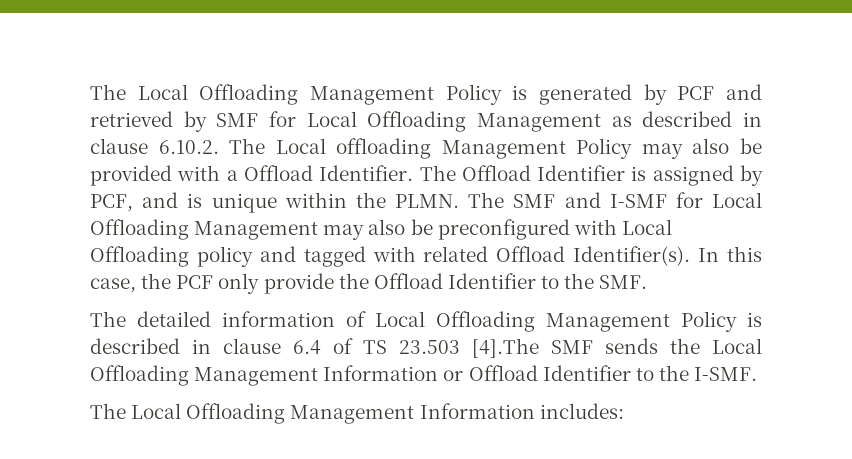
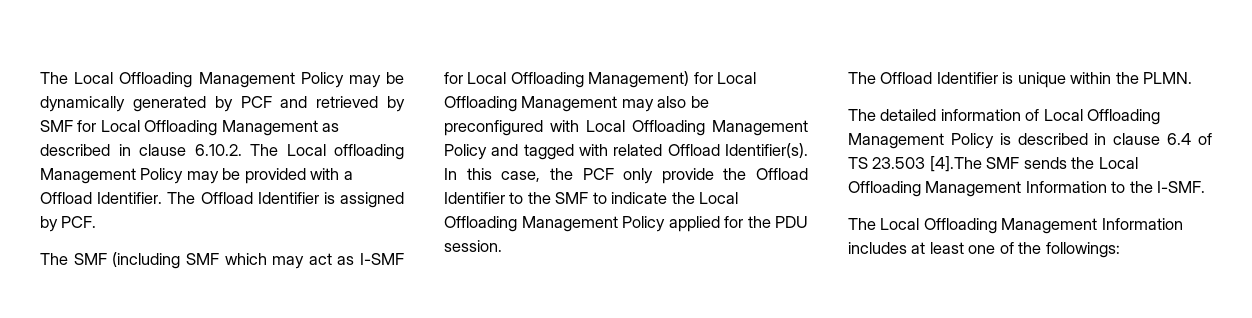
- The Local Offloading Management Policy is generated by PCF and retrieved by SMF for Local Offloading Management as described in clause 6.10.2. The Local offloading Management Policy may also be provided with a Offload Identifier.
+ The Local Offloading Management Policy may be dynamically generated by PCF and retrieved by SMF for Local Offloading Management as described in clause 6.10.2. The Local offloading Management Policy may be provided with a Offload Identifier.
- The Offload Identifier is assigned by PCF, and is unique within the PLMN. The SMF and I-SMF for Local Offloading Management may also be preconfigured with Local Offloading policy and tagged with related Offload Identifier(s).
+ The Offload Identifier is assigned by PCF.
+ The SMF (including SMF which may act as I-SMF for Local Offloading Management) for Local Offloading Management may also be preconfigured with Local Offloading Management Policy and tagged with related Offload Identifier(s).
- In this case, the PCF only provide the Offload Identifier to the SMF.
+ In this case, the PCF only provide the Offload Identifier to the SMF to indicate the Local Offloading Management Policy applied for the PDU session.
+ The Offload Identifier is unique within the PLMN.
- The detailed information of Local Offloading Management Policy is described in clause 6.4 of TS 23.503 [4].The SMF sends the Local Offloading Management Information or Offload Identifier to the I-SMF.
+ The detailed information of Local Offloading Management Policy is described in clause 6.4 of TS 23.503 [4].The SMF sends the Local Offloading Management Information to the I-SMF.
- The Local Offloading Management Information includes:
+ The Local Offloading Management Information includes at least one of the followings:

